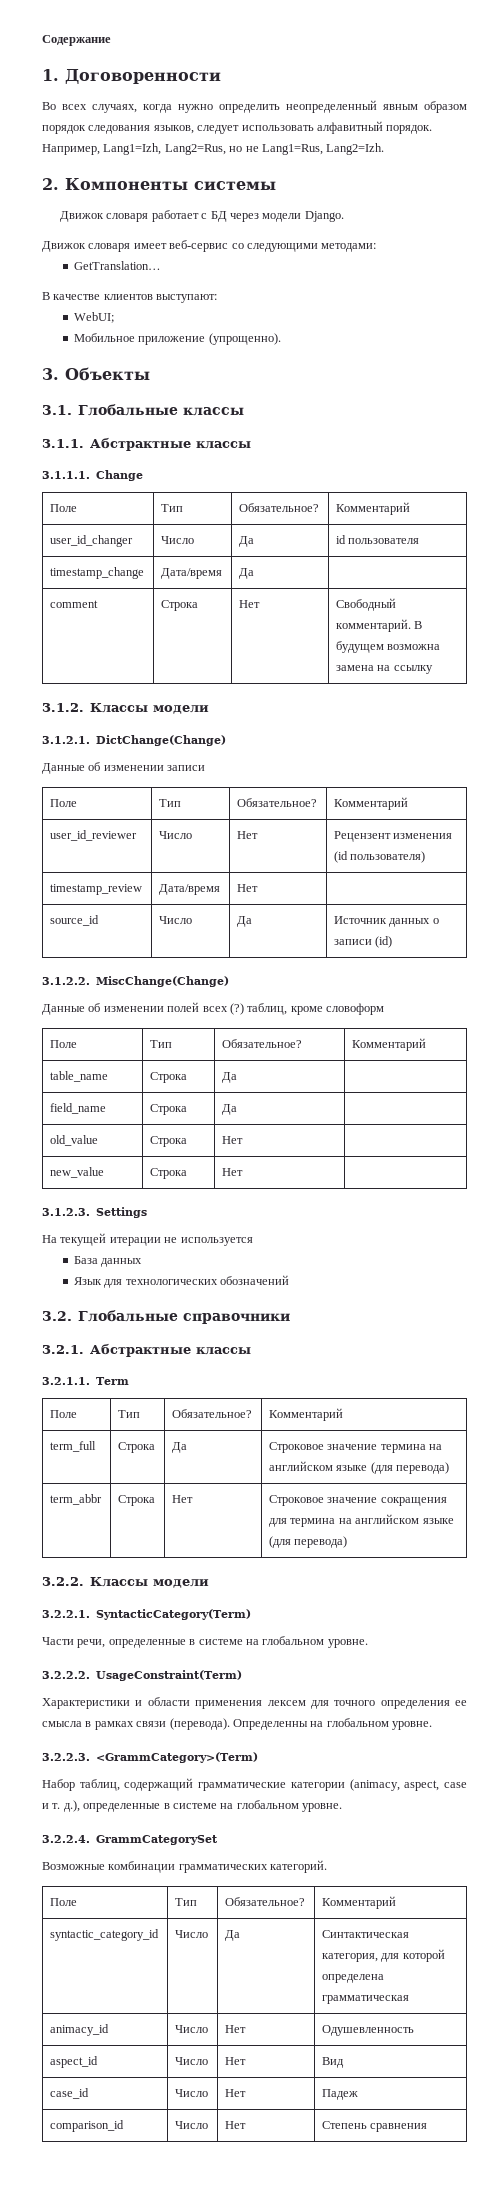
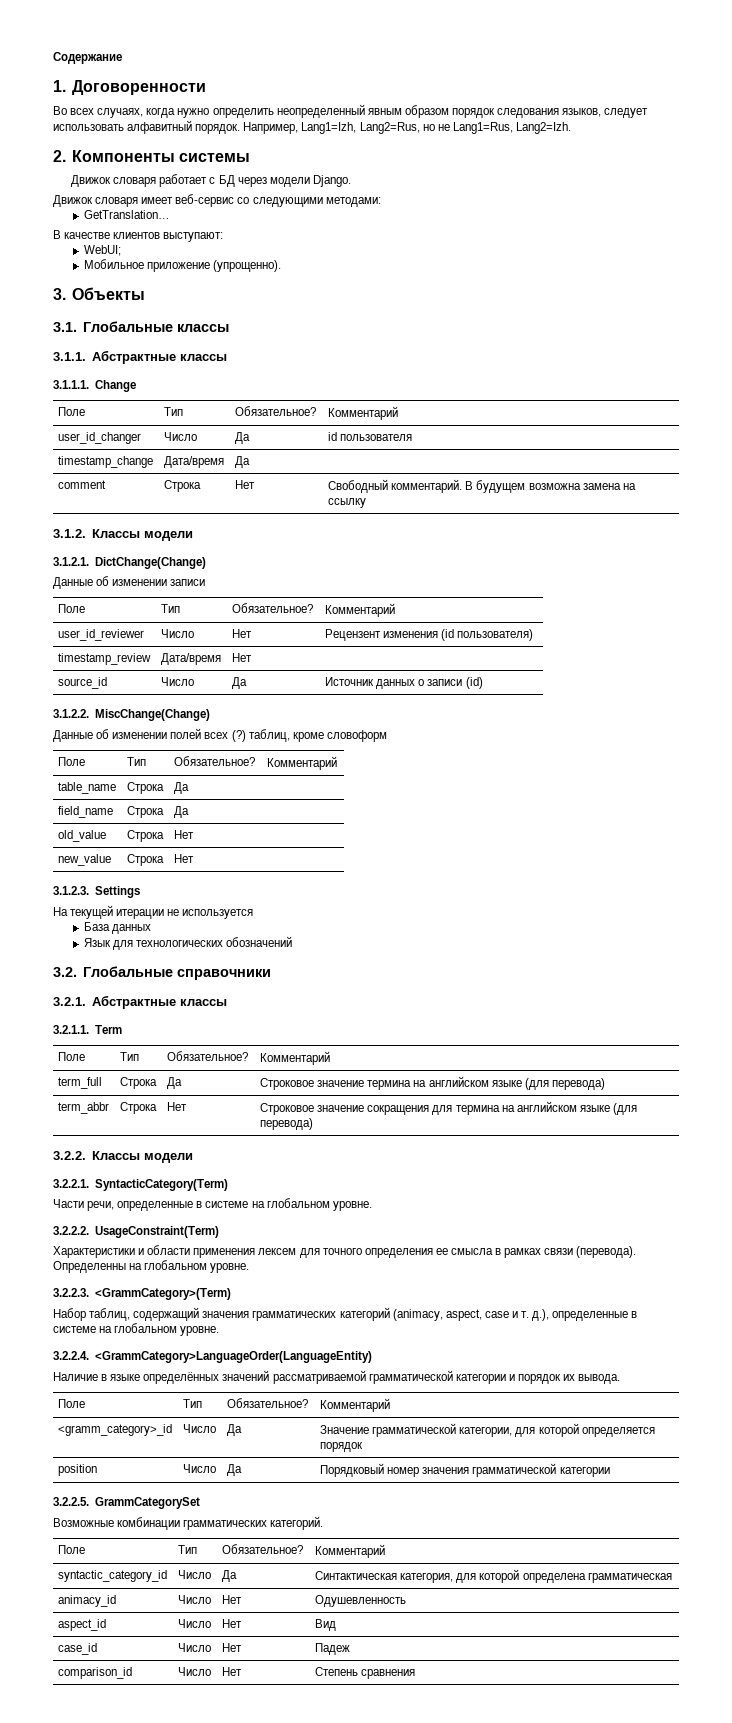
- Набор таблиц, содержащий грамматические категории (animacy, aspect, case и т. д.), определенные в системе на глобальном уровне.
+ Набор таблиц, содержащий значения грамматических категорий (animacy, aspect, case и т. д.), определенные в системе на глобальном уровне.
- 3.2.2.4. GrammCategorySet
+ 3.2.2.4. <GrammCategory>LanguageOrder(LanguageEntity)
+ Наличие в языке определённых значений рассматриваемой грамматической категории и порядок их вывода.
+ Поле | Тип | Обязательное? | Комментарий
+ <gramm_category>_id | Число | Да | Значение грамматической категории, для которой определяется порядок
+ position | Число | Да | Порядковый номер значения грамматической категории
+ 3.2.2.5. GrammCategorySet

